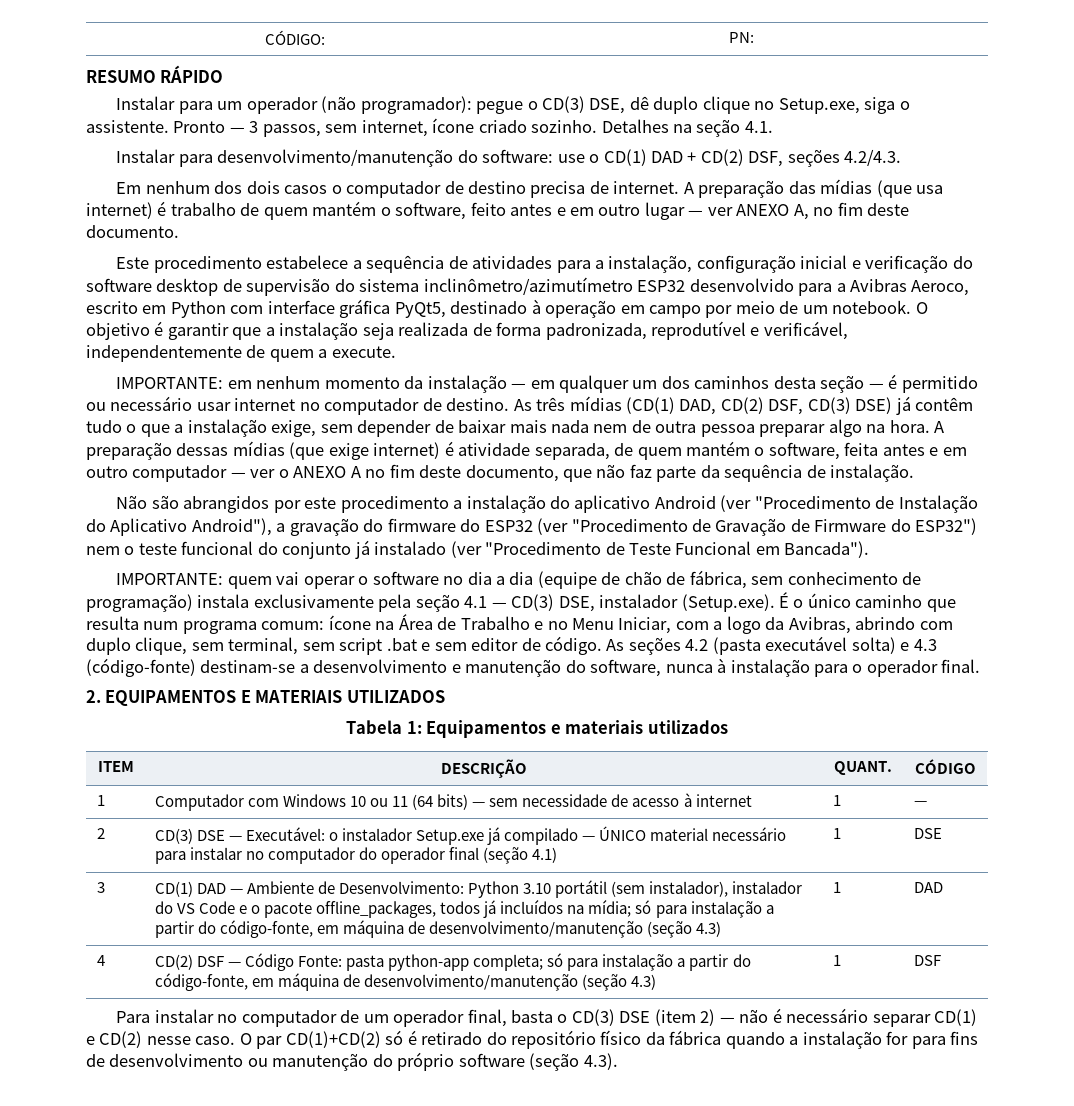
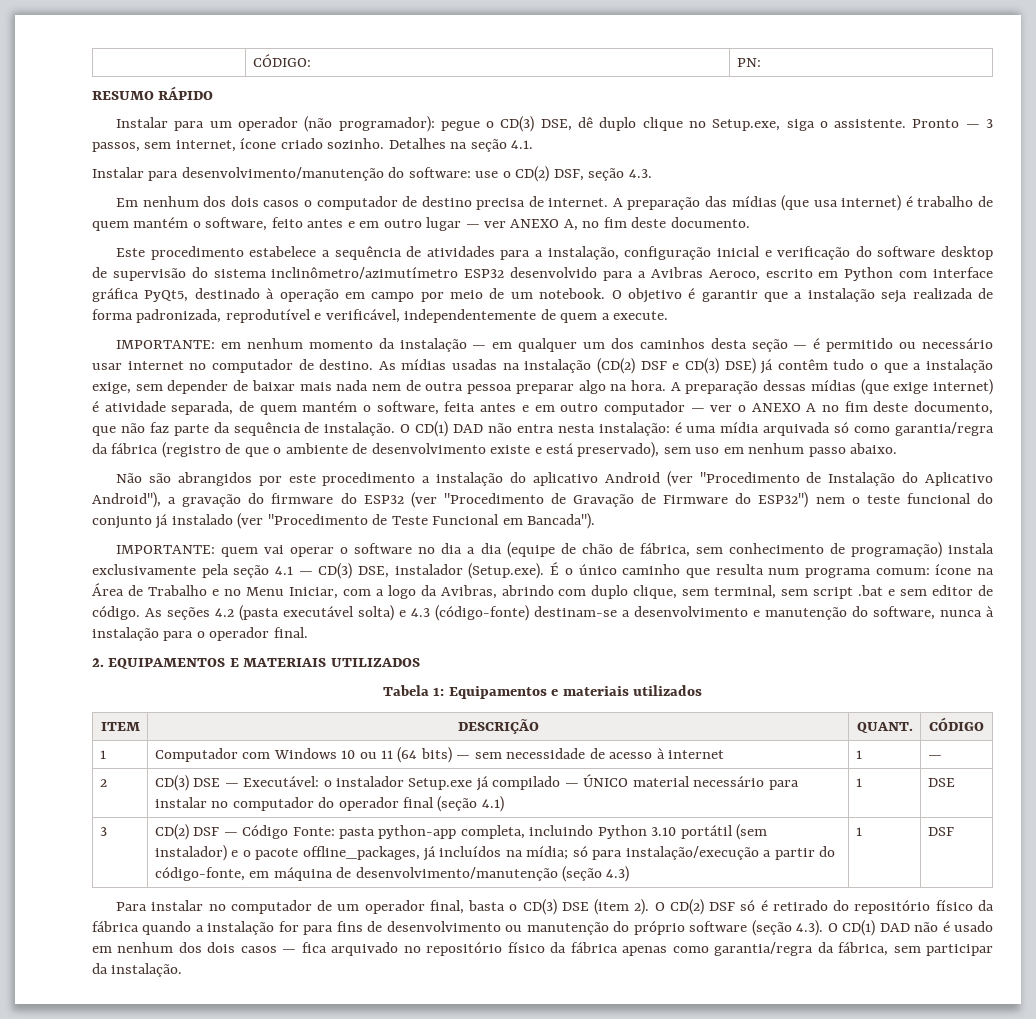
- Instalar para desenvolvimento/manutenção do software: use o CD(1) DAD + CD(2) DSF, seções 4.2/4.3.
+ Instalar para desenvolvimento/manutenção do software: use o CD(2) DSF, seção 4.3.
- As três mídias (CD(1) DAD, CD(2) DSF, CD(3) DSE) já contêm tudo o que a instalação exige, sem depender de baixar mais nada nem de outra pessoa preparar algo na hora.
+ As mídias usadas na instalação (CD(2) DSF e CD(3) DSE) já contêm tudo o que a instalação exige, sem depender de baixar mais nada nem de outra pessoa preparar algo na hora.
+ O CD(1) DAD não entra nesta instalação: é uma mídia arquivada só como garantia/regra da fábrica (registro de que o ambiente de desenvolvimento existe e está preservado), sem uso em nenhum passo abaixo.
- 3 | CD(1) DAD — Ambiente de Desenvolvimento: Python 3.10 portátil (sem instalador), instalador do VS Code e o pacote offline_packages, todos já incluídos na mídia; só para instalação a partir do código-fonte, em máquina de desenvolvimento/manutenção (seção 4.3) | 1 | DAD
- 4 | CD(2) DSF — Código Fonte: pasta python-app completa; só para instalação a partir do código-fonte, em máquina de desenvolvimento/manutenção (seção 4.3) | 1 | DSF
+ 3 | CD(2) DSF — Código Fonte: pasta python-app completa, incluindo Python 3.10 portátil (sem instalador) e o pacote offline_packages, já incluídos na mídia; só para instalação/execução a partir do código-fonte, em máquina de desenvolvimento/manutenção (seção 4.3) | 1 | DSF
- Para instalar no computador de um operador final, basta o CD(3) DSE (item 2) — não é necessário separar CD(1) e CD(2) nesse caso. O par CD(1)+CD(2) só é retirado do repositório físico da fábrica quando a instalação for para fins de desenvolvimento ou manutenção do próprio software (seção 4.3).
+ Para instalar no computador de um operador final, basta o CD(3) DSE (item 2). O CD(2) DSF só é retirado do repositório físico da fábrica quando a instalação for para fins de desenvolvimento ou manutenção do próprio software (seção 4.3). O CD(1) DAD não é usado em nenhum dos dois casos — fica arquivado no repositório físico da fábrica apenas como garantia/regra da fábrica, sem participar da instalação.

